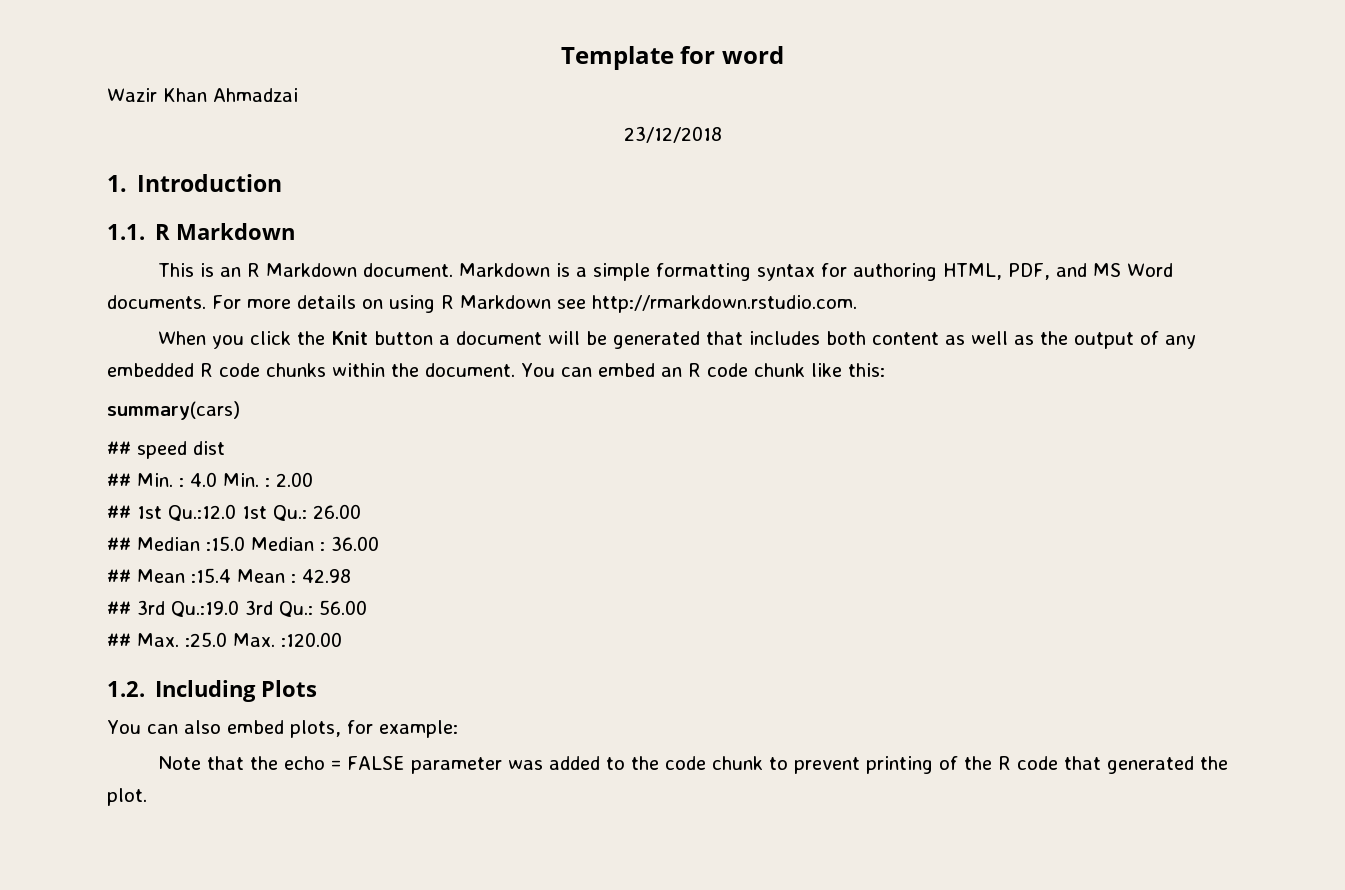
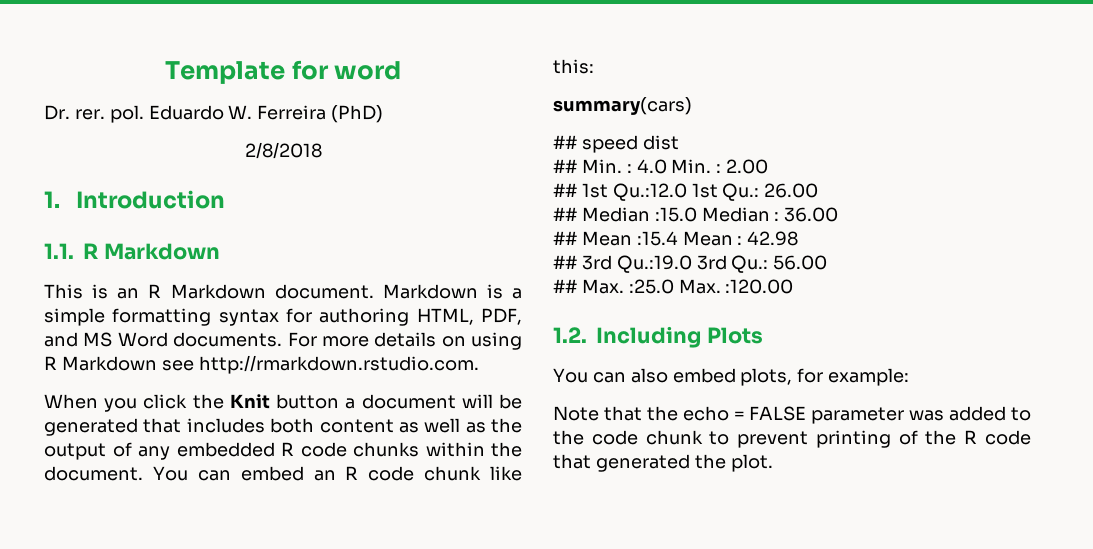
- Wazir Khan Ahmadzai
- 23/12/2018
+ Dr. rer. pol. Eduardo W. Ferreira (PhD)
+ 2/8/2018

